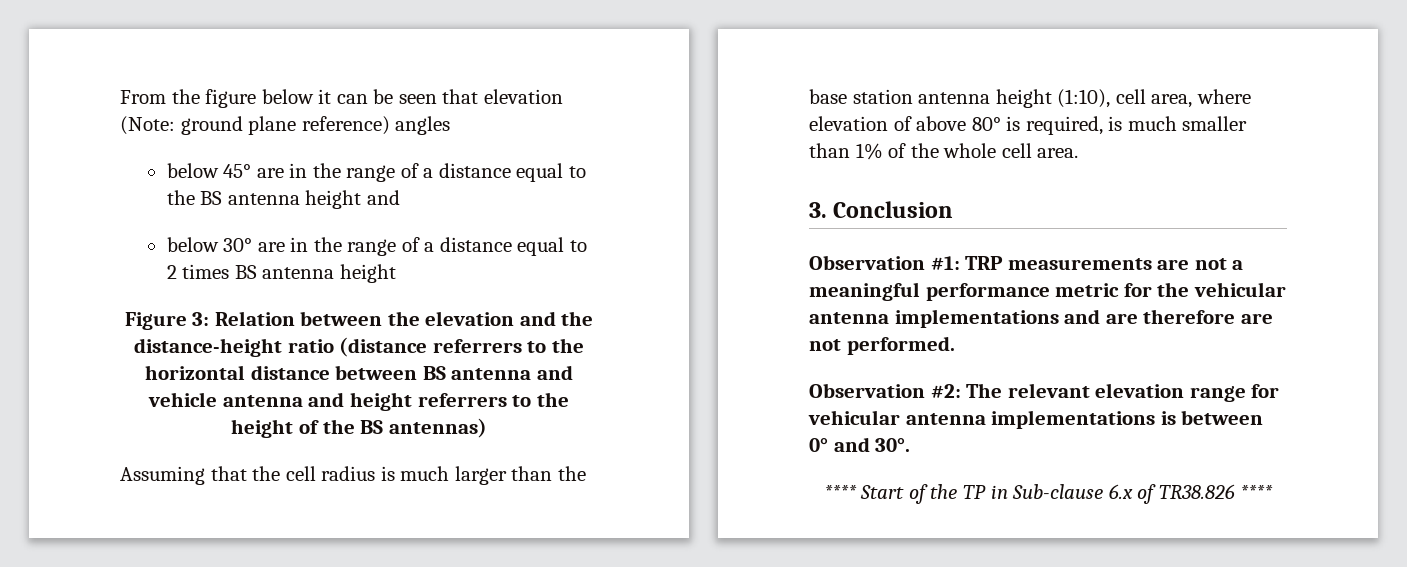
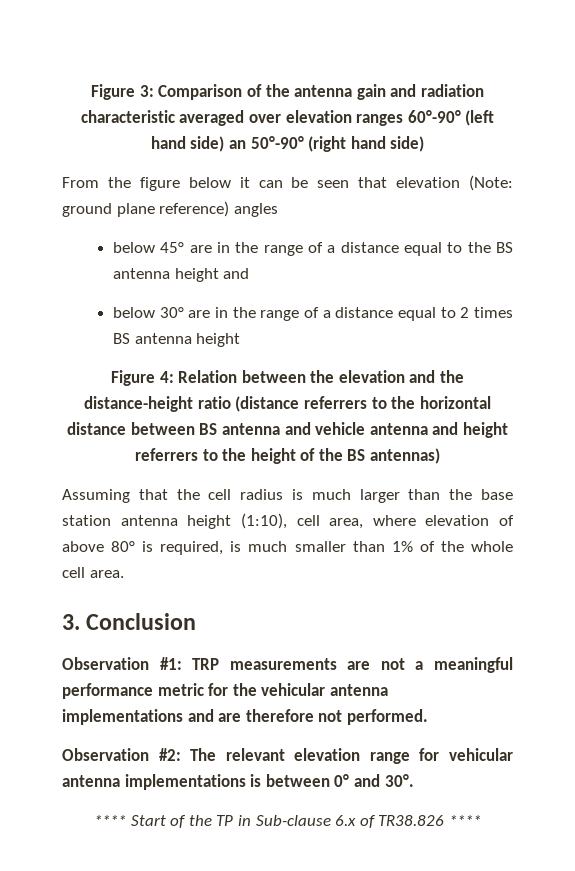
+ Figure 3: Comparison of the antenna gain and radiation characteristic averaged over elevation ranges 60°-90° (left hand side) an 50°-90° (right hand side)
- Figure 3: Relation between the elevation and the distance-height ratio (distance referrers to the horizontal distance between BS antenna and vehicle antenna and height referrers to the height of the BS antennas)
+ Figure 4: Relation between the elevation and the distance-height ratio (distance referrers to the horizontal distance between BS antenna and vehicle antenna and height referrers to the height of the BS antennas)
- Observation #1: TRP measurements are not a meaningful performance metric for the vehicular antenna implementations and are therefore are not performed.
+ Observation #1: TRP measurements are not a meaningful performance metric for the vehicular antenna implementations and are therefore not performed.

